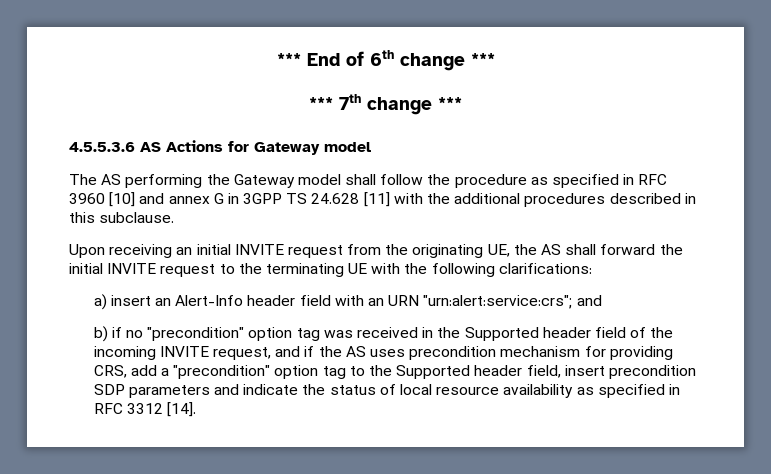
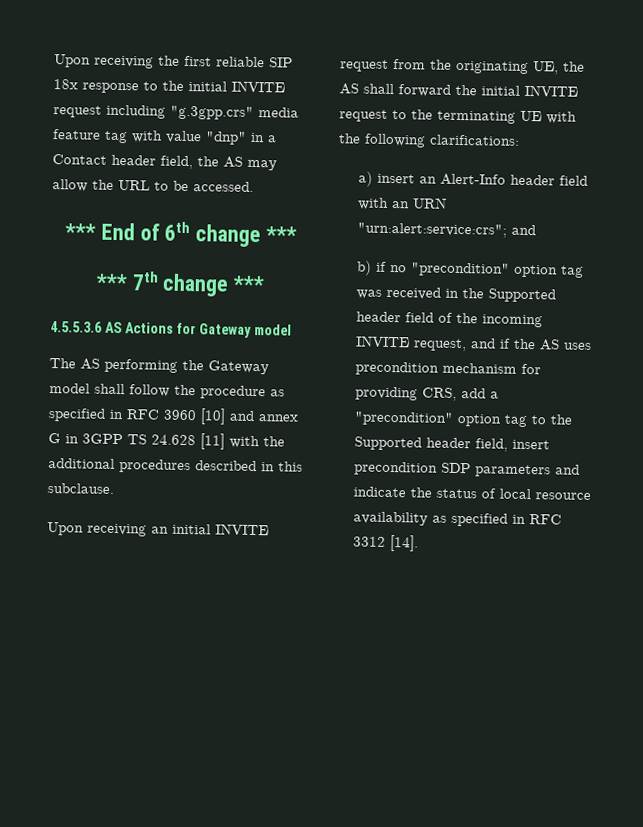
+ Upon receiving the first reliable SIP 18x response to the initial INVITE request including "g.3gpp.crs" media feature tag with value "dnp" in a Contact header field, the AS may allow the URL to be accessed.

